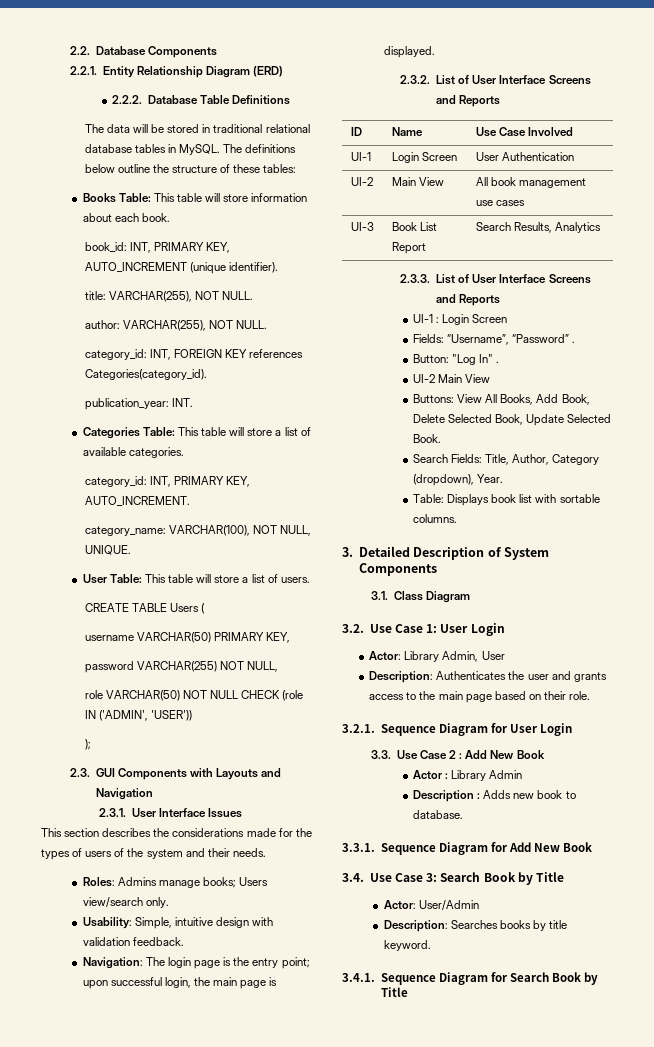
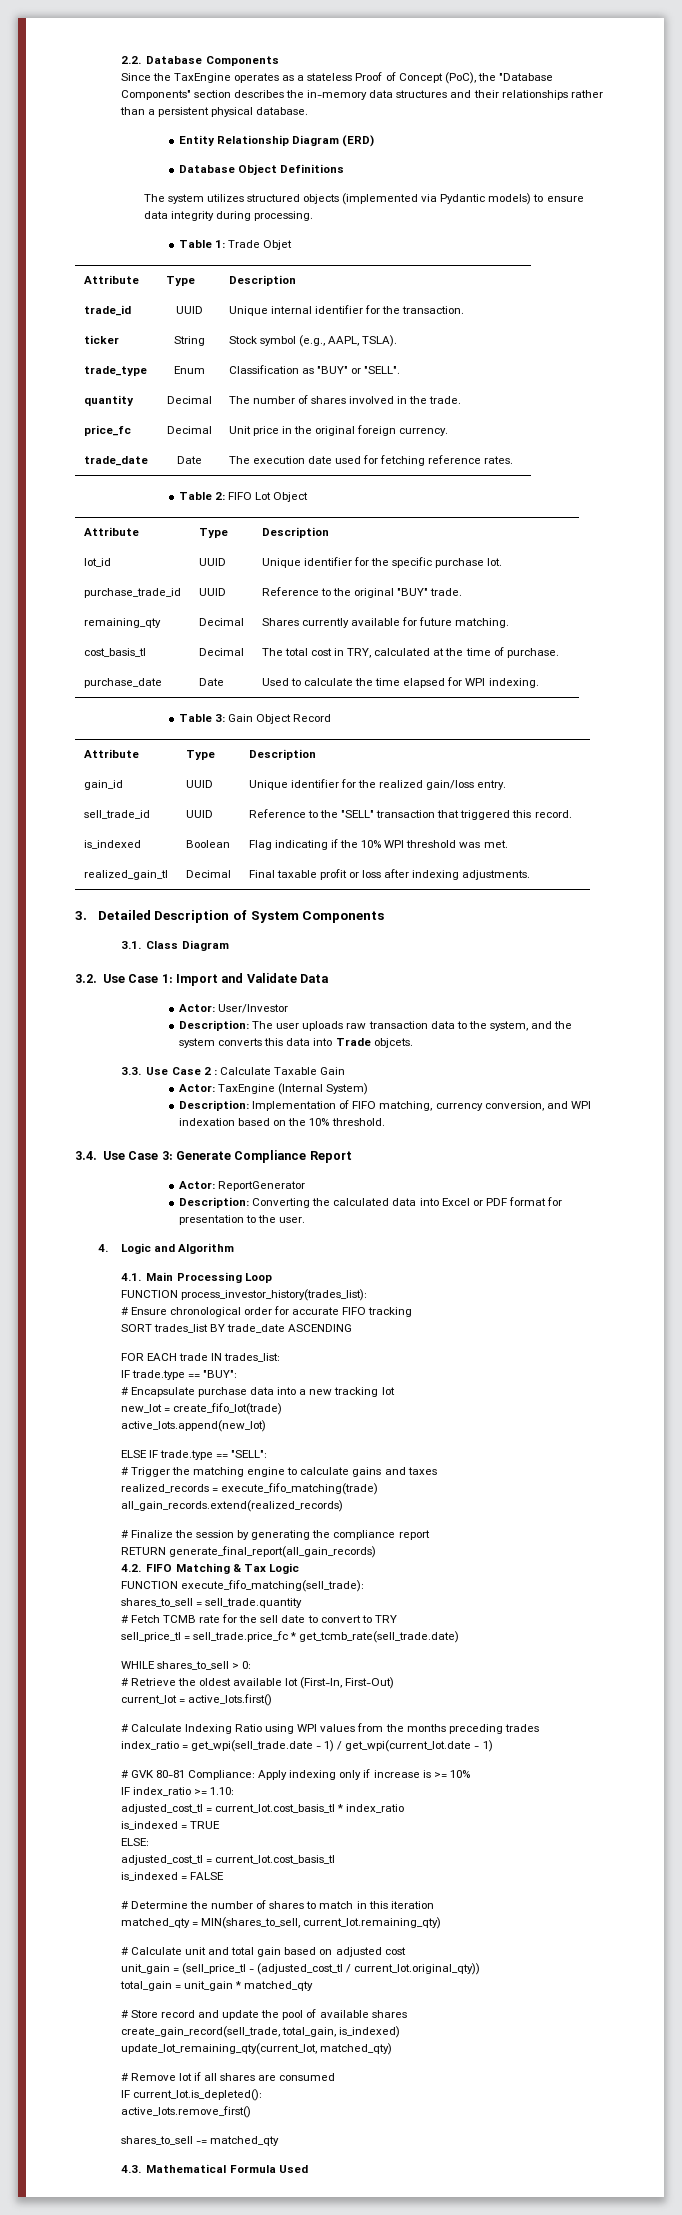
- 2.2.1. Entity Relationship Diagram (ERD)
+ Since the TaxEngine operates as a stateless Proof of Concept (PoC), the "Database Components" section describes the in-memory data structures and their relationships rather than a persistent physical database.
+ Entity Relationship Diagram (ERD)
- 2.2.2. Database Table Definitions
+ Database Object Definitions
- The data will be stored in traditional relational database tables in MySQL. The definitions below outline the structure of these tables:
- Books Table: This table will store information about each book.
- book_id: INT, PRIMARY KEY, AUTO_INCREMENT (unique identifier).
- title: VARCHAR(255), NOT NULL.
- author: VARCHAR(255), NOT NULL.
- category_id: INT, FOREIGN KEY references Categories(category_id).
- publication_year: INT.
- Categories Table: This table will store a list of available categories.
- category_id: INT, PRIMARY KEY, AUTO_INCREMENT.
- category_name: VARCHAR(100), NOT NULL, UNIQUE.
- User Table: This table will store a list of users.
- CREATE TABLE Users (
- username VARCHAR(50) PRIMARY KEY,
- password VARCHAR(255) NOT NULL,
- role VARCHAR(50) NOT NULL CHECK (role IN ('ADMIN', 'USER'))
- );
- 2.3. GUI Components with Layouts and Navigation
- 2.3.1. User Interface Issues
- This section describes the considerations made for the types of users of the system and their needs.
- Roles: Admins manage books; Users view/search only.
- Usability: Simple, intuitive design with validation feedback.
- Navigation: The login page is the entry point; upon successful login, the main page is displayed.
- 2.3.2. List of User Interface Screens and Reports
- ID | Name | Use Case Involved
- UI-1 | Login Screen | User Authentication
- UI-2 | Main View | All book management use cases
- UI-3 | Book List Report | Search Results, Analytics
- 2.3.3. List of User Interface Screens and Reports
- UI-1 : Login Screen
- Fields: “Username”, “Password” .
- Button: "Log In" .
- UI-2 Main View
- Buttons: View All Books, Add Book, Delete Selected Book, Update Selected Book.
- Search Fields: Title, Author, Category (dropdown), Year.
- Table: Displays book list with sortable columns.
+ The system utilizes structured objects (implemented via Pydantic models) to ensure data integrity during processing.
+ Table 1: Trade Objet
+ Attribute | Type | Description
+ trade_id | UUID | Unique internal identifier for the transaction.
+ ticker | String | Stock symbol (e.g., AAPL, TSLA).
+ trade_type | Enum | Classification as "BUY" or "SELL".
+ quantity | Decimal | The number of shares involved in the trade.
+ price_fc | Decimal | Unit price in the original foreign currency.
+ trade_date | Date | The execution date used for fetching reference rates.
+ Table 2: FIFO Lot Object
+ Attribute | Type | Description
+ lot_id | UUID | Unique identifier for the specific purchase lot.
+ purchase_trade_id | UUID | Reference to the original "BUY" trade.
+ remaining_qty | Decimal | Shares currently available for future matching.
+ cost_basis_tl | Decimal | The total cost in TRY, calculated at the time of purchase.
+ purchase_date | Date | Used to calculate the time elapsed for WPI indexing.
+ Table 3: Gain Object Record
+ Attribute | Type | Description
+ gain_id | UUID | Unique identifier for the realized gain/loss entry.
+ sell_trade_id | UUID | Reference to the "SELL" transaction that triggered this record.
+ is_indexed | Boolean | Flag indicating if the 10% WPI threshold was met.
+ realized_gain_tl | Decimal | Final taxable profit or loss after indexing adjustments.
- 3.2. Use Case 1: User Login
- Actor: Library Admin, User
- Description: Authenticates the user and grants access to the main page based on their role.
- 3.2.1. Sequence Diagram for User Login
+ 3.2. Use Case 1: Import and Validate Data
+ Actor: User/Investor
+ Description: The user uploads raw transaction data to the system, and the system converts this data into Trade objcets.
- 3.3. Use Case 2 : Add New Book
- Actor : Library Admin
- Description : Adds new book to database.
- 3.3.1. Sequence Diagram for Add New Book
+ 3.3. Use Case 2 : Calculate Taxable Gain
+ Actor: TaxEngine (Internal System)
+ Description: Implementation of FIFO matching, currency conversion, and WPI indexation based on the 10% threshold.
- 3.4. Use Case 3: Search Book by Title
- Actor: User/Admin
- Description: Searches books by title keyword.
- 3.4.1. Sequence Diagram for Search Book by Title
+ 3.4. Use Case 3: Generate Compliance Report
+ Actor: ReportGenerator
+ Description: Converting the calculated data into Excel or PDF format for presentation to the user.
+ 4. Logic and Algorithm
+ 4.1. Main Processing Loop
+ FUNCTION process_investor_history(trades_list):
+ # Ensure chronological order for accurate FIFO tracking
+ SORT trades_list BY trade_date ASCENDING
+ FOR EACH trade IN trades_list:
+ IF trade.type == "BUY":
+ # Encapsulate purchase data into a new tracking lot
+ new_lot = create_fifo_lot(trade)
+ active_lots.append(new_lot)
+ ELSE IF trade.type == "SELL":
+ # Trigger the matching engine to calculate gains and taxes
+ realized_records = execute_fifo_matching(trade)
+ all_gain_records.extend(realized_records)
+ # Finalize the session by generating the compliance report
+ RETURN generate_final_report(all_gain_records)
+ 4.2. FIFO Matching & Tax Logic
+ FUNCTION execute_fifo_matching(sell_trade):
+ shares_to_sell = sell_trade.quantity
+ # Fetch TCMB rate for the sell date to convert to TRY
+ sell_price_tl = sell_trade.price_fc * get_tcmb_rate(sell_trade.date)
+ WHILE shares_to_sell > 0:
+ # Retrieve the oldest available lot (First-In, First-Out)
+ current_lot = active_lots.first()
+ # Calculate Indexing Ratio using WPI values from the months preceding trades
+ index_ratio = get_wpi(sell_trade.date - 1) / get_wpi(current_lot.date - 1)
+ # GVK 80-81 Compliance: Apply indexing only if increase is >= 10%
+ IF index_ratio >= 1.10:
+ adjusted_cost_tl = current_lot.cost_basis_tl * index_ratio
+ is_indexed = TRUE
+ ELSE:
+ adjusted_cost_tl = current_lot.cost_basis_tl
+ is_indexed = FALSE
+ # Determine the number of shares to match in this iteration
+ matched_qty = MIN(shares_to_sell, current_lot.remaining_qty)
+ # Calculate unit and total gain based on adjusted cost
+ unit_gain = (sell_price_tl - (adjusted_cost_tl / current_lot.original_qty))
+ total_gain = unit_gain * matched_qty
+ # Store record and update the pool of available shares
+ create_gain_record(sell_trade, total_gain, is_indexed)
+ update_lot_remaining_qty(current_lot, matched_qty)
+ # Remove lot if all shares are consumed
+ IF current_lot.is_depleted():
+ active_lots.remove_first()
+ shares_to_sell -= matched_qty
+ 4.3. Mathematical Formula Used

